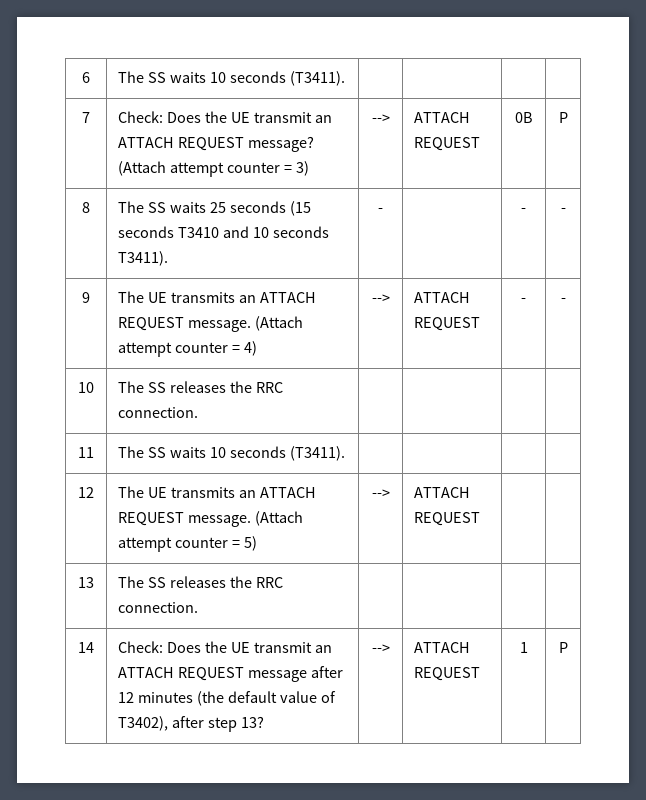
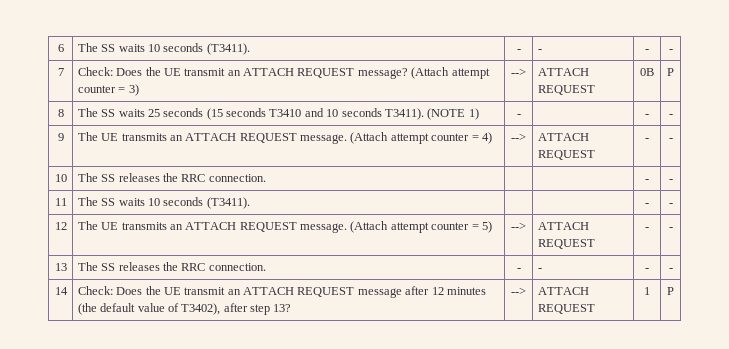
- 6 | The SS waits 10 seconds (T3411). | | | |
+ 6 | The SS waits 10 seconds (T3411). | - | - | - | -
- 8 | The SS waits 25 seconds (15 seconds T3410 and 10 seconds T3411). | - | | - | -
+ 8 | The SS waits 25 seconds (15 seconds T3410 and 10 seconds T3411). (NOTE 1) | - | | - | -
- 10 | The SS releases the RRC connection. | | | |
+ 10 | The SS releases the RRC connection. | | | - | -
- 11 | The SS waits 10 seconds (T3411). | | | |
+ 11 | The SS waits 10 seconds (T3411). | | | - | -
- 12 | The UE transmits an ATTACH REQUEST message. (Attach attempt counter = 5) | --> | ATTACH REQUEST | |
+ 12 | The UE transmits an ATTACH REQUEST message. (Attach attempt counter = 5) | --> | ATTACH REQUEST | - | -
- 13 | The SS releases the RRC connection. | | | |
+ 13 | The SS releases the RRC connection. | - | - | - | -

